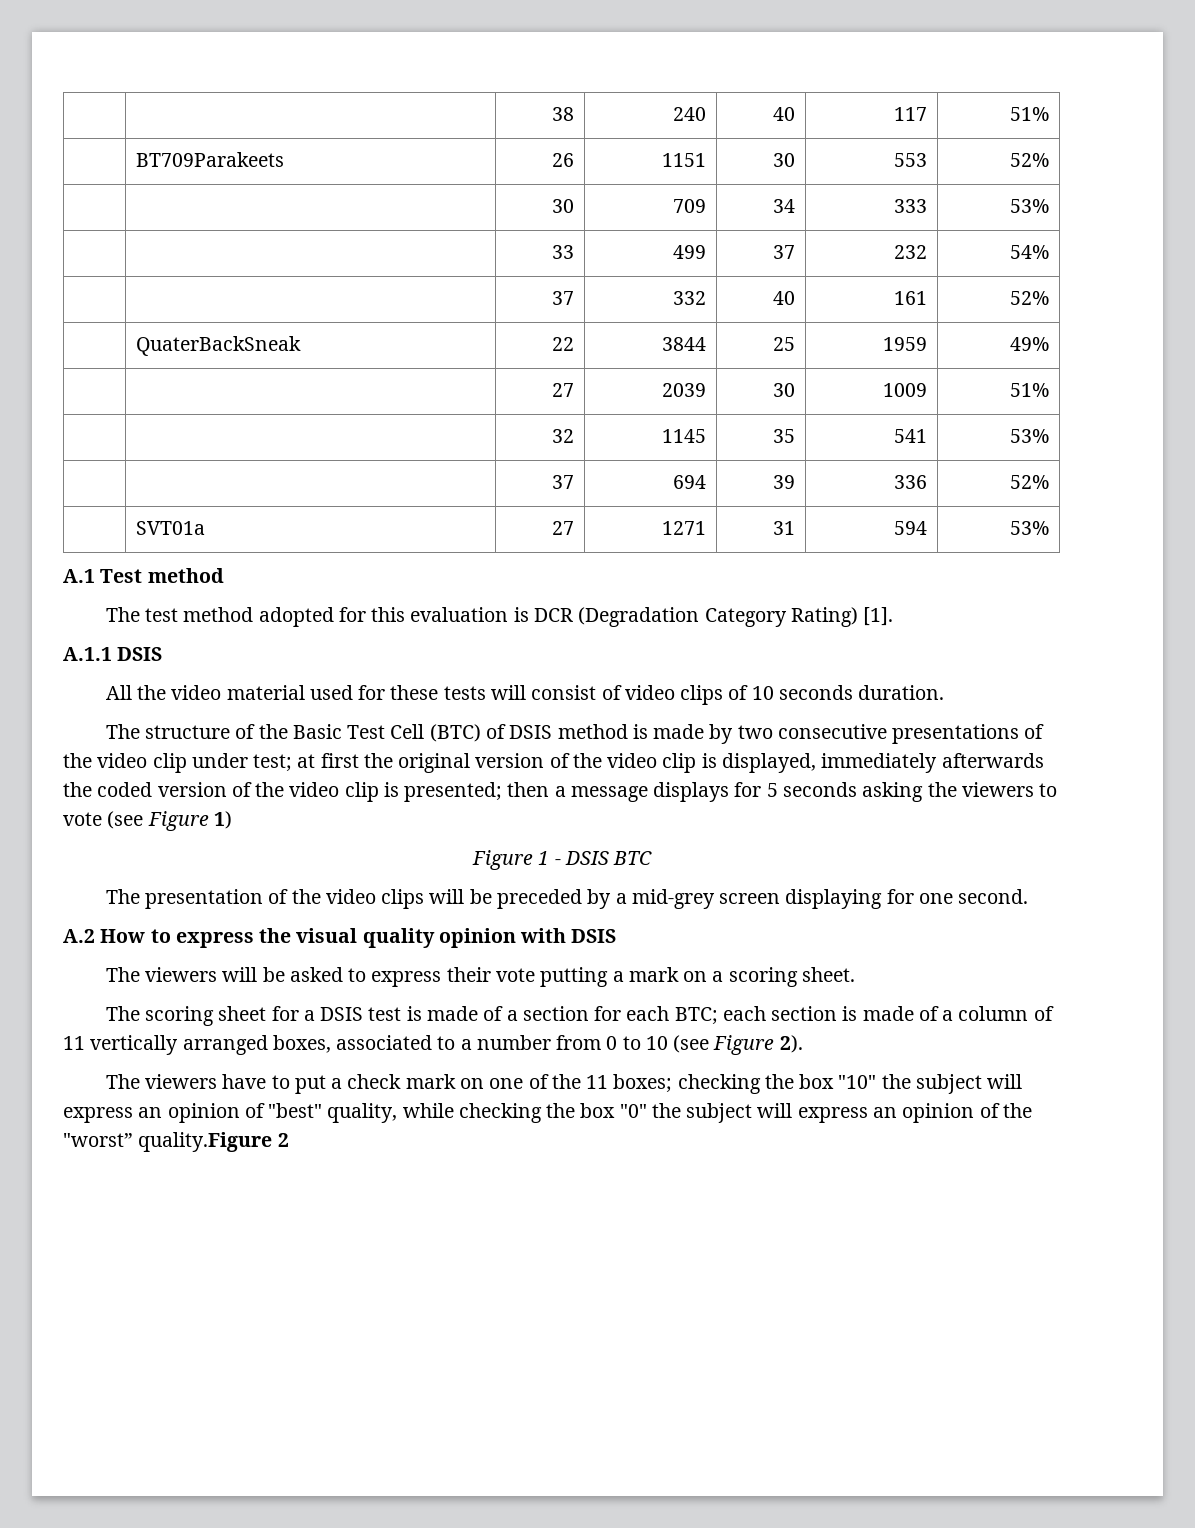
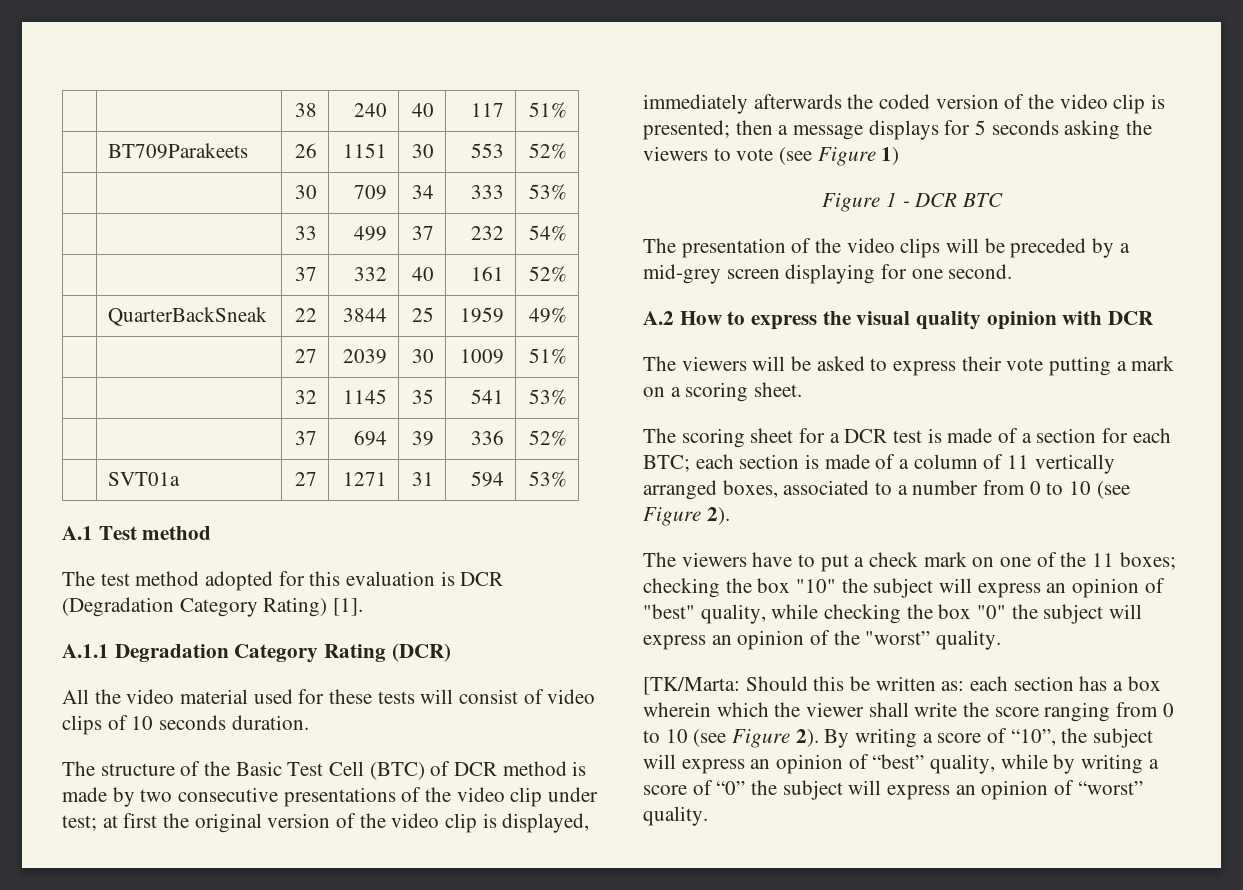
- | QuaterBackSneak | 22 | 3844 | 25 | 1959 | 49%
+ | QuarterBackSneak | 22 | 3844 | 25 | 1959 | 49%
- A.1.1 DSIS
+ A.1.1 Degradation Category Rating (DCR)
- The structure of the Basic Test Cell (BTC) of DSIS method is made by two consecutive presentations of the video clip under test; at first the original version of the video clip is displayed, immediately afterwards the coded version of the video clip is presented; then a message displays for 5 seconds asking the viewers to vote (see Figure 1)
+ The structure of the Basic Test Cell (BTC) of DCR method is made by two consecutive presentations of the video clip under test; at first the original version of the video clip is displayed, immediately afterwards the coded version of the video clip is presented; then a message displays for 5 seconds asking the viewers to vote (see Figure 1)
- Figure 1 - DSIS BTC
+ Figure 1 - DCR BTC
- A.2 How to express the visual quality opinion with DSIS
+ A.2 How to express the visual quality opinion with DCR
- The scoring sheet for a DSIS test is made of a section for each BTC; each section is made of a column of 11 vertically arranged boxes, associated to a number from 0 to 10 (see Figure 2).
+ The scoring sheet for a DCR test is made of a section for each BTC; each section is made of a column of 11 vertically arranged boxes, associated to a number from 0 to 10 (see Figure 2).
- The viewers have to put a check mark on one of the 11 boxes; checking the box "10" the subject will express an opinion of "best" quality, while checking the box "0" the subject will express an opinion of the "worst” quality.Figure 2
+ The viewers have to put a check mark on one of the 11 boxes; checking the box "10" the subject will express an opinion of "best" quality, while checking the box "0" the subject will express an opinion of the "worst” quality.
+ [TK/Marta: Should this be written as: each section has a box wherein which the viewer shall write the score ranging from 0 to 10 (see Figure 2). By writing a score of “10”, the subject will express an opinion of “best” quality, while by writing a score of “0” the subject will express an opinion of “worst” quality.

